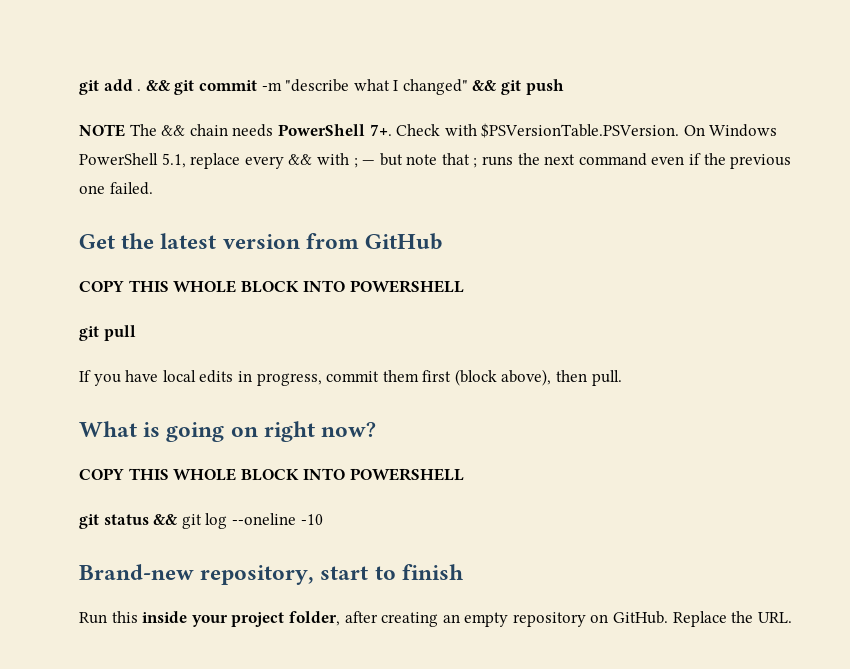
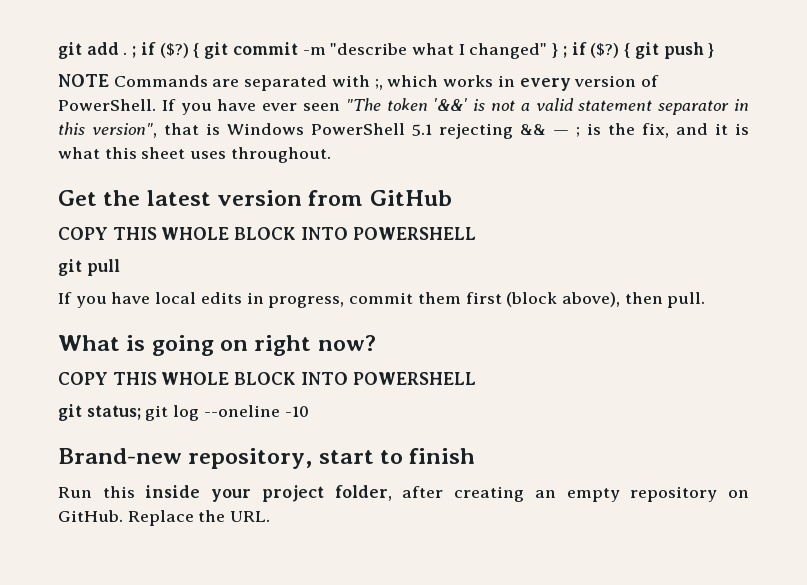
- git add . && git commit -m "describe what I changed" && git push
+ git add . ; if ($?) { git commit -m "describe what I changed" } ; if ($?) { git push }
- NOTE The && chain needs PowerShell 7+. Check with $PSVersionTable.PSVersion. On Windows PowerShell 5.1, replace every && with ; — but note that ; runs the next command even if the previous one failed.
+ NOTE Commands are separated with ;, which works in every version of PowerShell. If you have ever seen "The token '&&' is not a valid statement separator in this version", that is Windows PowerShell 5.1 rejecting && — ; is the fix, and it is what this sheet uses throughout.
- git status && git log --oneline -10
+ git status; git log --oneline -10

